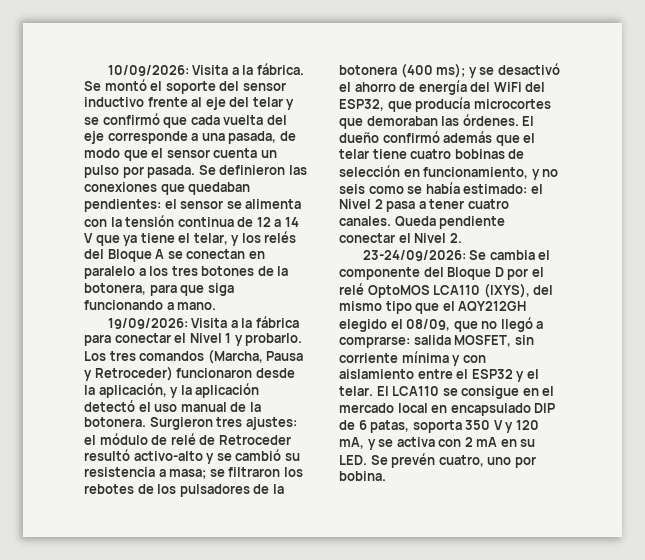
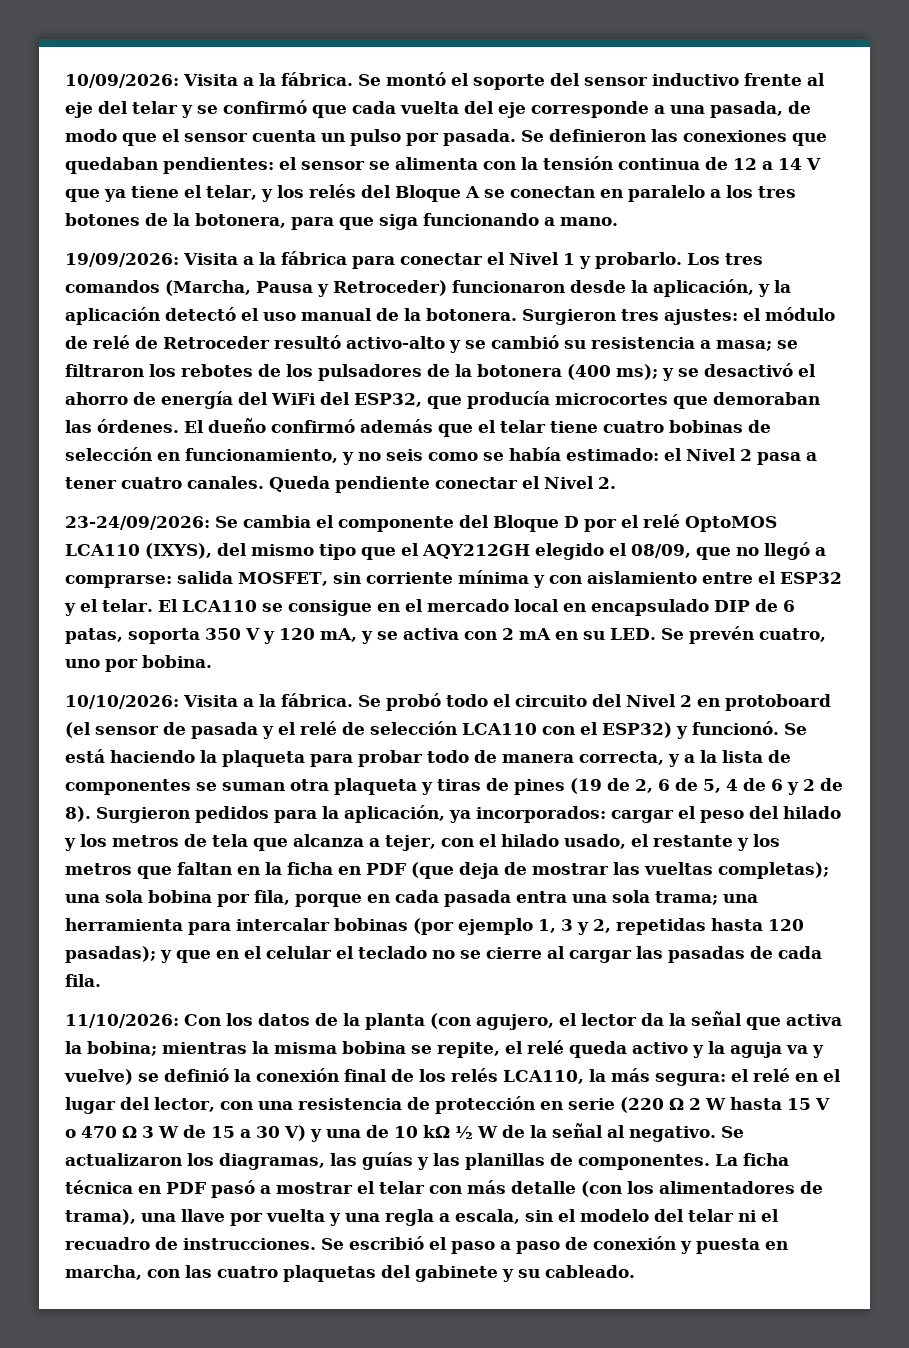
+ 10/10/2026: Visita a la fábrica. Se probó todo el circuito del Nivel 2 en protoboard (el sensor de pasada y el relé de selección LCA110 con el ESP32) y funcionó. Se está haciendo la plaqueta para probar todo de manera correcta, y a la lista de componentes se suman otra plaqueta y tiras de pines (19 de 2, 6 de 5, 4 de 6 y 2 de 8). Surgieron pedidos para la aplicación, ya incorporados: cargar el peso del hilado y los metros de tela que alcanza a tejer, con el hilado usado, el restante y los metros que faltan en la ficha en PDF (que deja de mostrar las vueltas completas); una sola bobina por fila, porque en cada pasada entra una sola trama; una herramienta para intercalar bobinas (por ejemplo 1, 3 y 2, repetidas hasta 120 pasadas); y que en el celular el teclado no se cierre al cargar las pasadas de cada fila.
+ 11/10/2026: Con los datos de la planta (con agujero, el lector da la señal que activa la bobina; mientras la misma bobina se repite, el relé queda activo y la aguja va y vuelve) se definió la conexión final de los relés LCA110, la más segura: el relé en el lugar del lector, con una resistencia de protección en serie (220 Ω 2 W hasta 15 V o 470 Ω 3 W de 15 a 30 V) y una de 10 kΩ ½ W de la señal al negativo. Se actualizaron los diagramas, las guías y las planillas de componentes. La ficha técnica en PDF pasó a mostrar el telar con más detalle (con los alimentadores de trama), una llave por vuelta y una regla a escala, sin el modelo del telar ni el recuadro de instrucciones. Se escribió el paso a paso de conexión y puesta en marcha, con las cuatro plaquetas del gabinete y su cableado.

